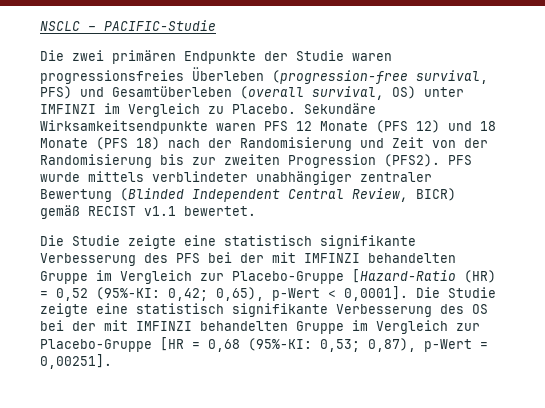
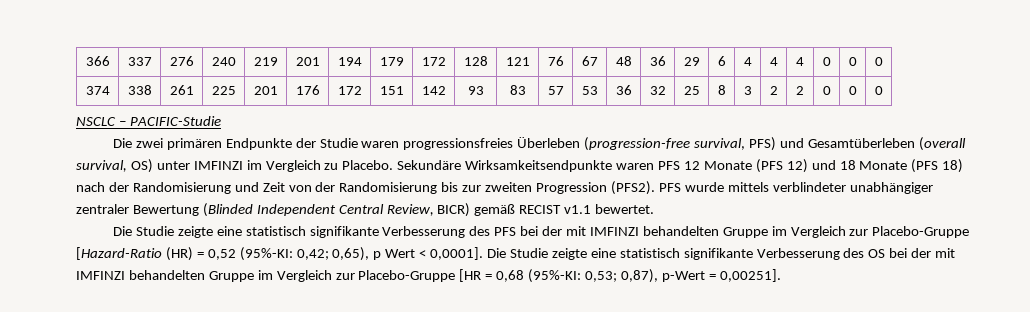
+ 366 | 337 | 276 | 240 | 219 | 201 | 194 | 179 | 172 | 128 | 121 | 76 | 67 | 48 | 36 | 29 | 6 | 4 | 4 | 4 | 0 | 0 | 0
+ 374 | 338 | 261 | 225 | 201 | 176 | 172 | 151 | 142 | 93 | 83 | 57 | 53 | 36 | 32 | 25 | 8 | 3 | 2 | 2 | 0 | 0 | 0
- Die Studie zeigte eine statistisch signifikante Verbesserung des PFS bei der mit IMFINZI behandelten Gruppe im Vergleich zur Placebo-Gruppe [Hazard-Ratio (HR) = 0,52 (95%-KI: 0,42; 0,65), p-Wert < 0,0001].
+ Die Studie zeigte eine statistisch signifikante Verbesserung des PFS bei der mit IMFINZI behandelten Gruppe im Vergleich zur Placebo-Gruppe [Hazard-Ratio (HR) = 0,52 (95%-KI: 0,42; 0,65), p Wert < 0,0001].

